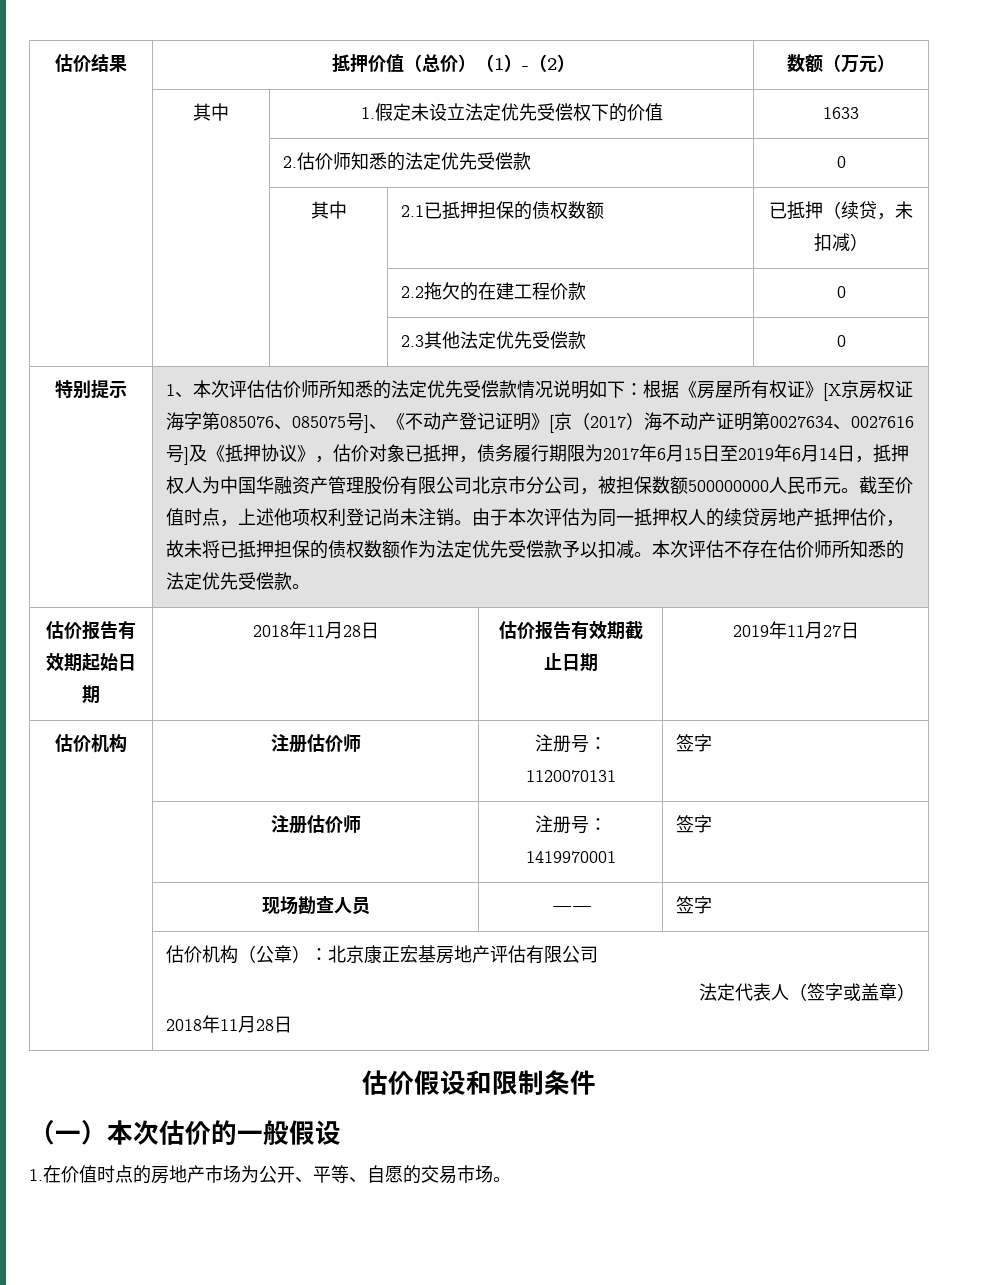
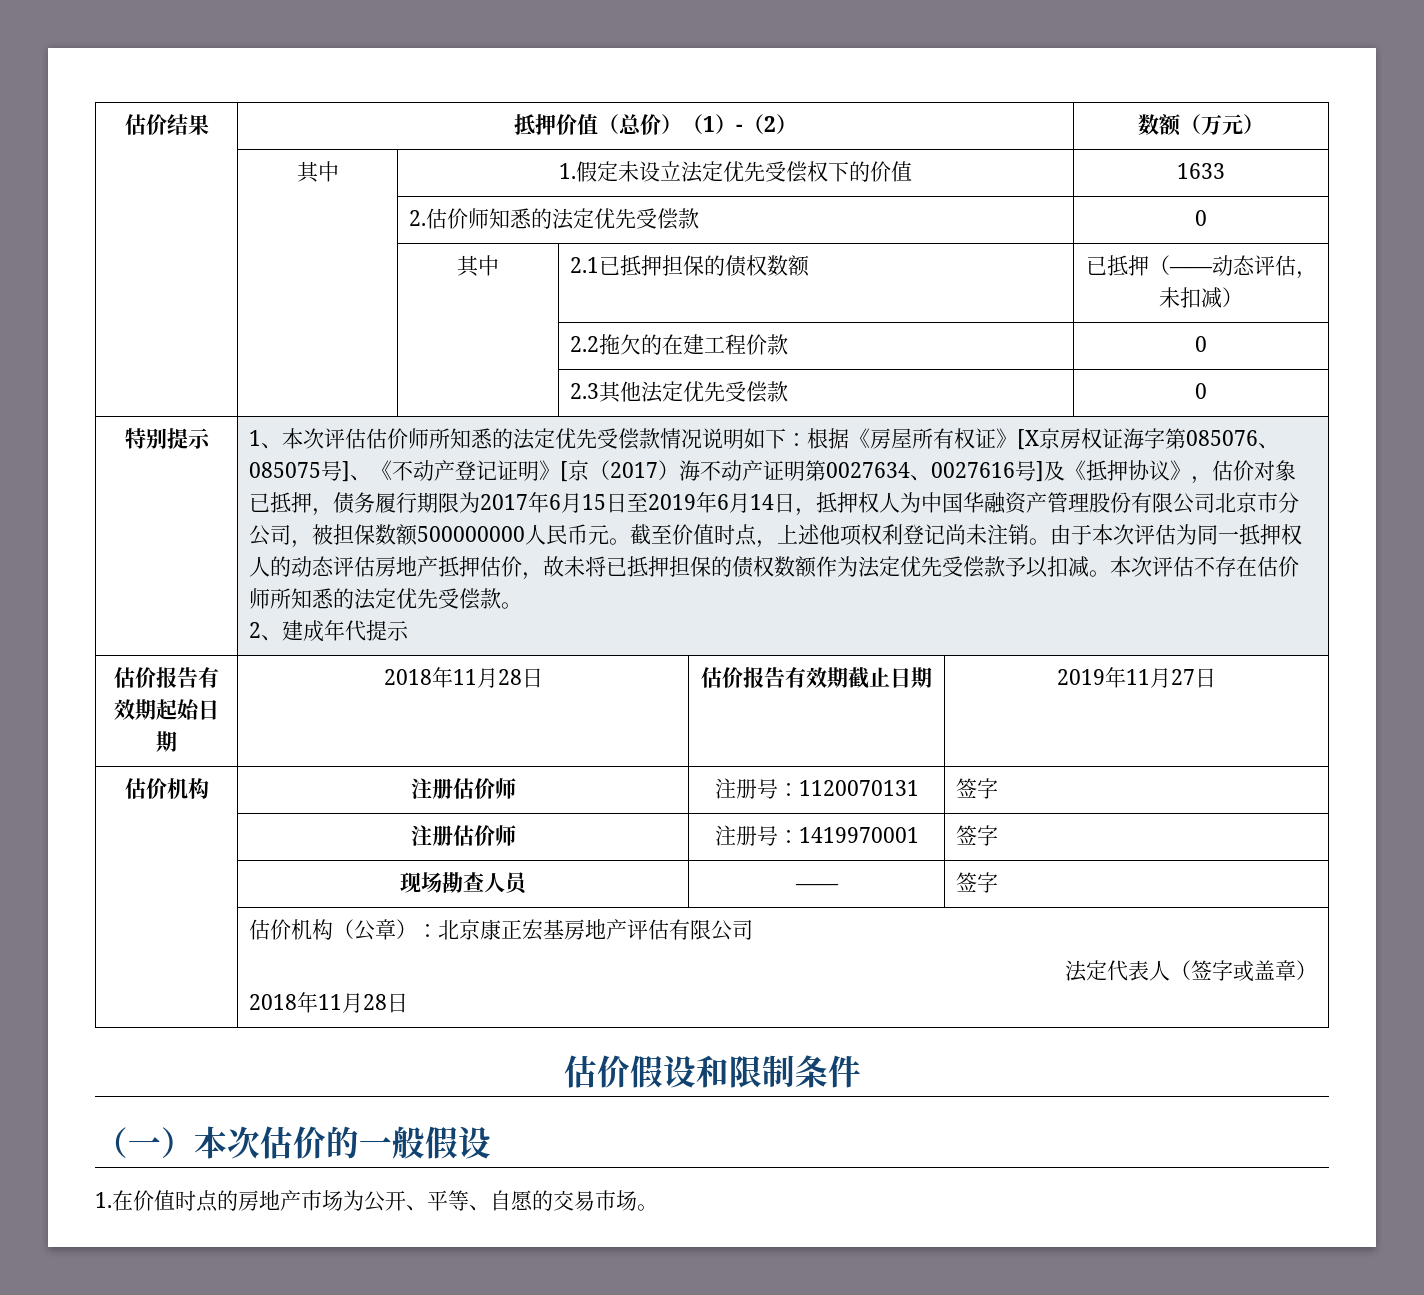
- | | 其中 | 2.1已抵押担保的债权数额 | 已抵押（续贷，未扣减）
+ | | 其中 | 2.1已抵押担保的债权数额 | 已抵押（——动态评估，未扣减）
- 由于本次评估为同一抵押权人的续贷房地产抵押估价，故未将已抵押担保的债权数额作为法定优先受偿款予以扣减。
+ 由于本次评估为同一抵押权人的动态评估房地产抵押估价，故未将已抵押担保的债权数额作为法定优先受偿款予以扣减。
+ 2、建成年代提示

